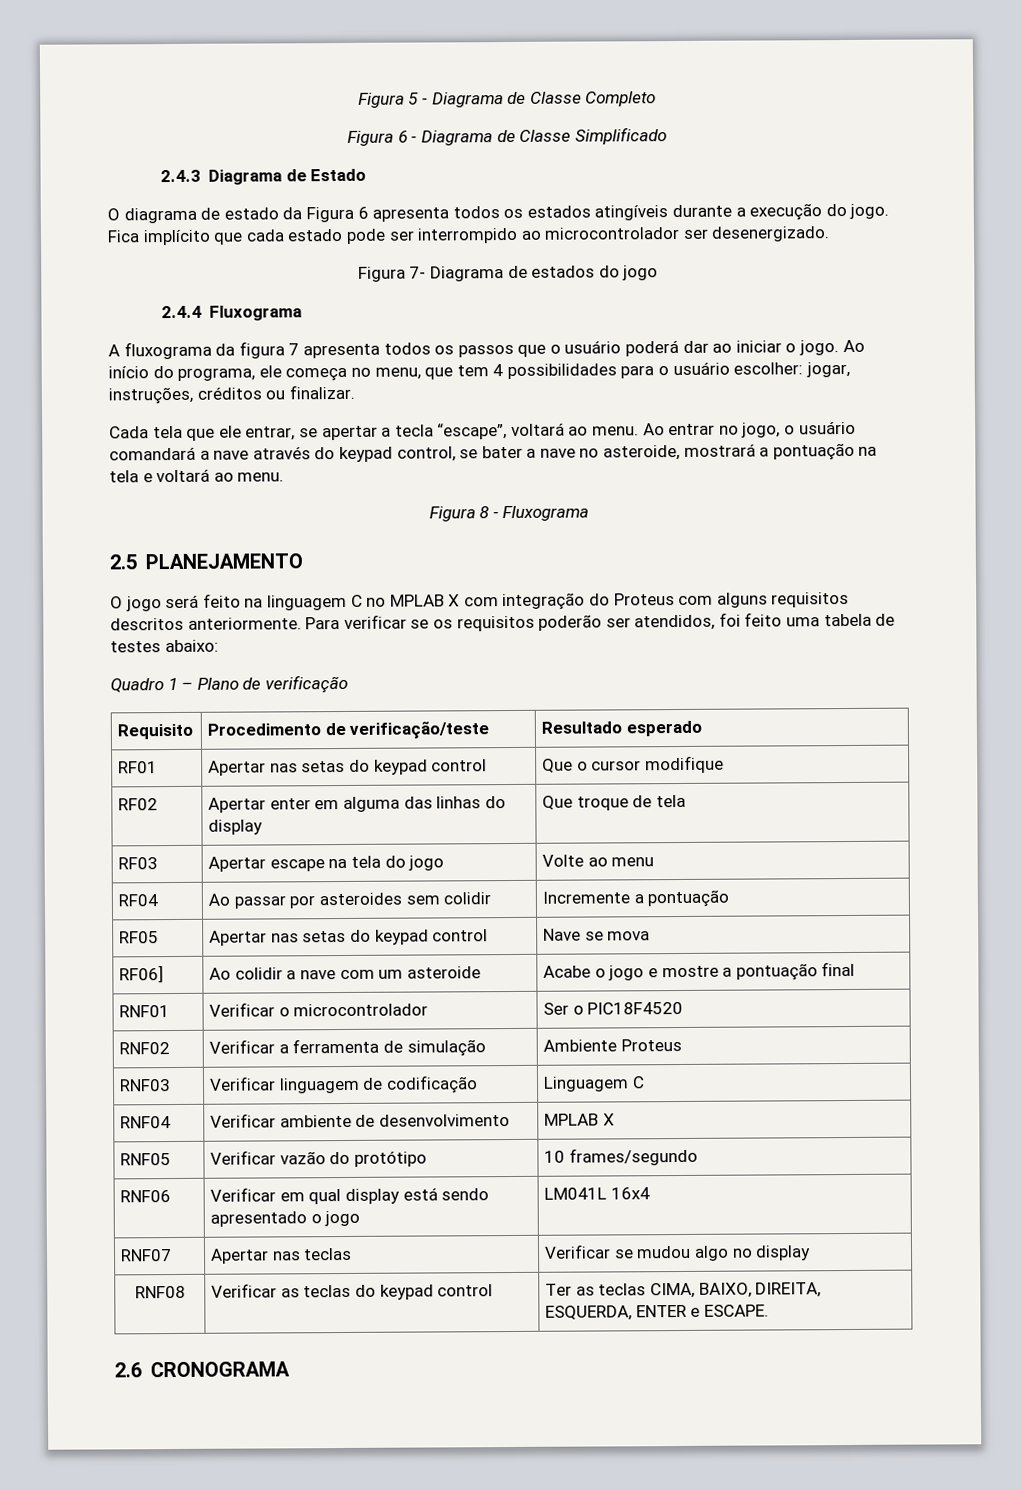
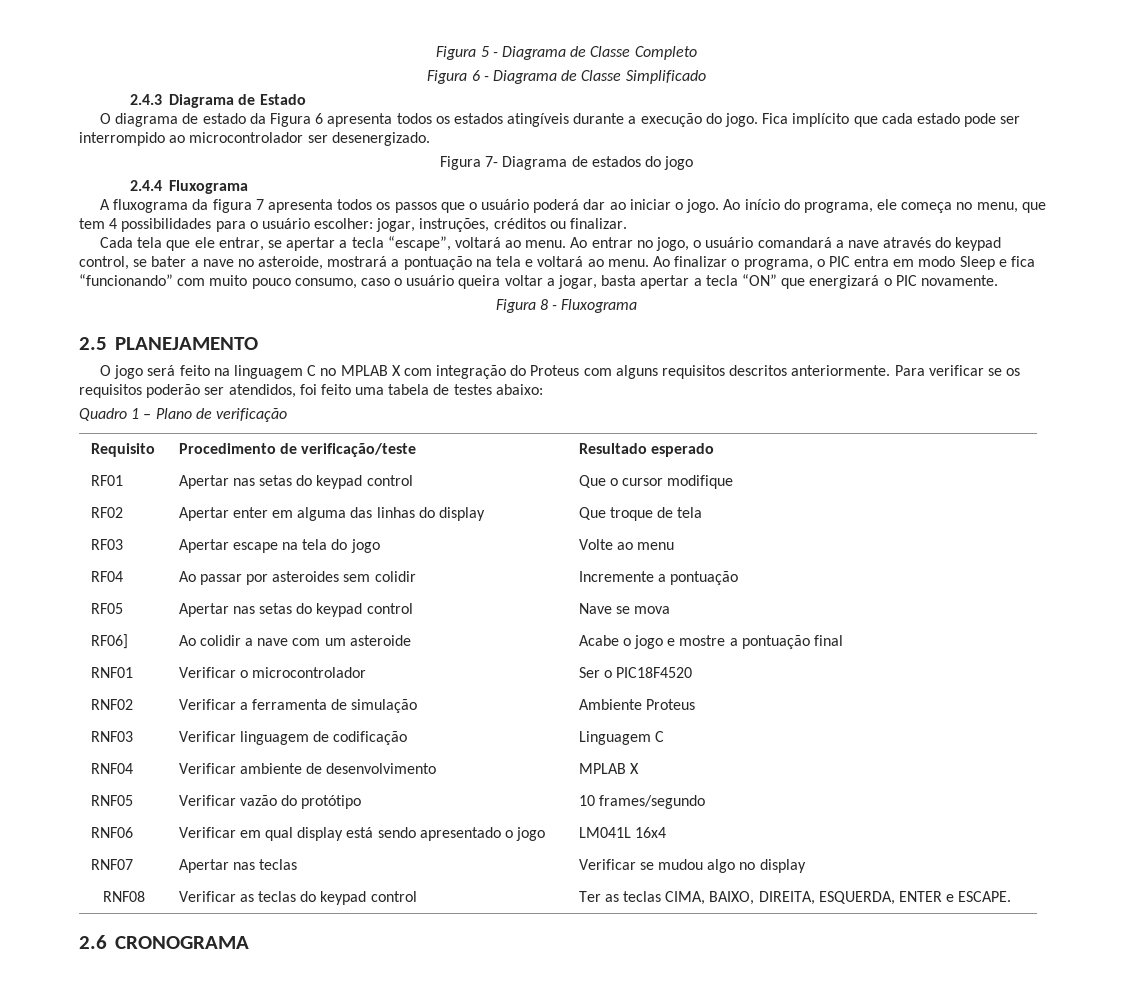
+ Ao finalizar o programa, o PIC entra em modo Sleep e fica “funcionando” com muito pouco consumo, caso o usuário queira voltar a jogar, basta apertar a tecla “ON” que energizará o PIC novamente.

